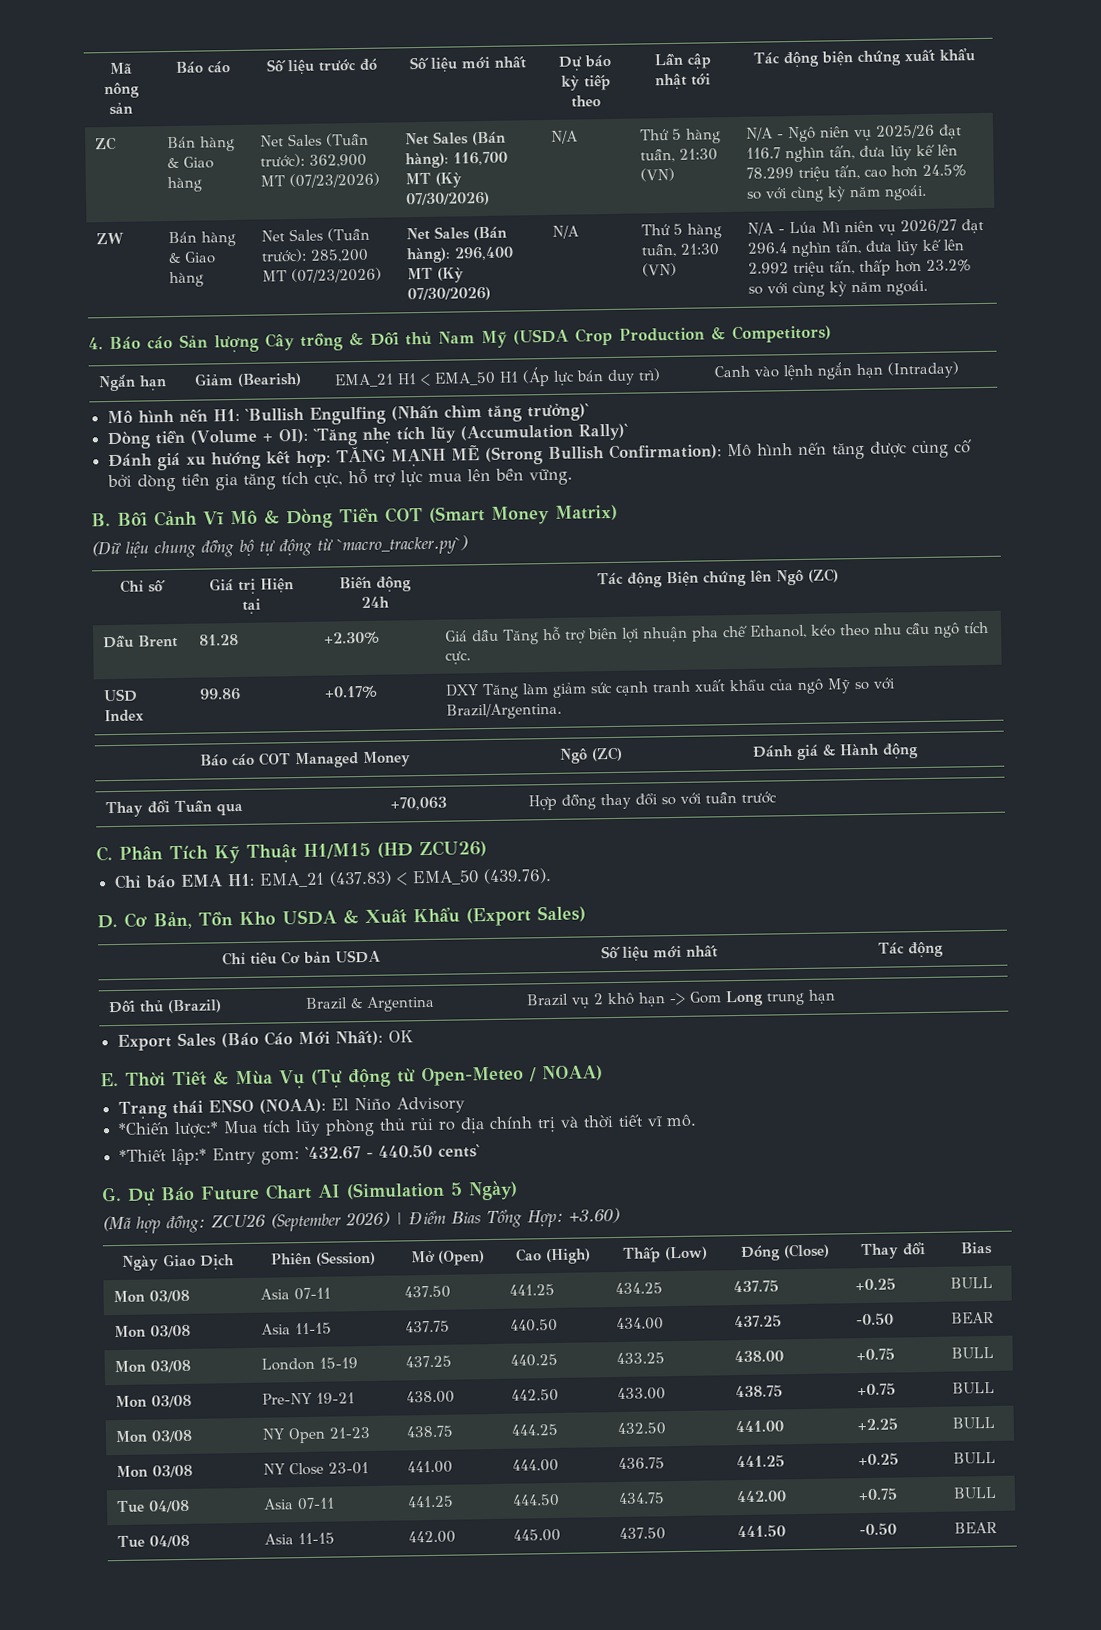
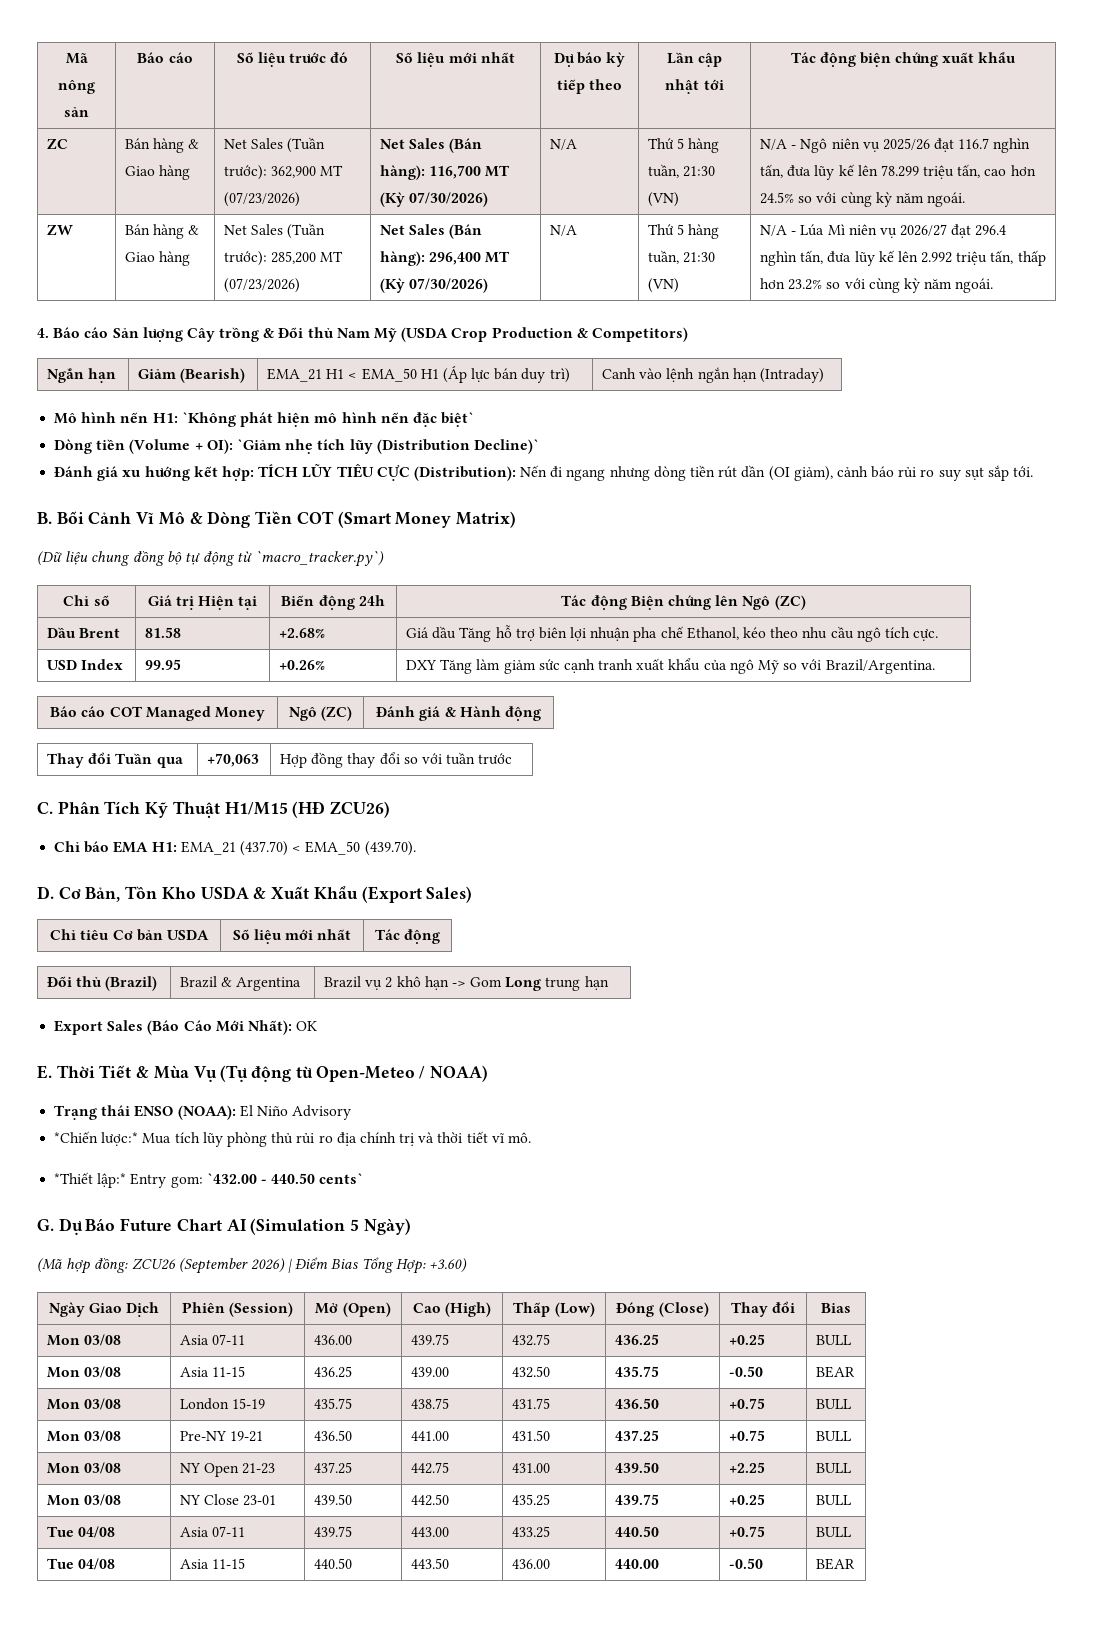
- Mô hình nến H1: `Bullish Engulfing (Nhấn chìm tăng trưởng)`
+ Mô hình nến H1: `Không phát hiện mô hình nến đặc biệt`
- Dòng tiền (Volume + OI): `Tăng nhẹ tích lũy (Accumulation Rally)`
+ Dòng tiền (Volume + OI): `Giảm nhẹ tích lũy (Distribution Decline)`
- Đánh giá xu hướng kết hợp: TĂNG MẠNH MẼ (Strong Bullish Confirmation): Mô hình nến tăng được củng cố bởi dòng tiền gia tăng tích cực, hỗ trợ lực mua lên bền vững.
+ Đánh giá xu hướng kết hợp: TÍCH LŨY TIÊU CỰC (Distribution): Nến đi ngang nhưng dòng tiền rút dần (OI giảm), cảnh báo rủi ro suy sụt sắp tới.
- Dầu Brent | 81.28 | +2.30% | Giá dầu Tăng hỗ trợ biên lợi nhuận pha chế Ethanol, kéo theo nhu cầu ngô tích cực.
+ Dầu Brent | 81.58 | +2.68% | Giá dầu Tăng hỗ trợ biên lợi nhuận pha chế Ethanol, kéo theo nhu cầu ngô tích cực.
- USD Index | 99.86 | +0.17% | DXY Tăng làm giảm sức cạnh tranh xuất khẩu của ngô Mỹ so với Brazil/Argentina.
+ USD Index | 99.95 | +0.26% | DXY Tăng làm giảm sức cạnh tranh xuất khẩu của ngô Mỹ so với Brazil/Argentina.
- Chỉ báo EMA H1: EMA_21 (437.83) < EMA_50 (439.76).
+ Chỉ báo EMA H1: EMA_21 (437.70) < EMA_50 (439.70).
- *Thiết lập:* Entry gom: `432.67 - 440.50 cents`
+ *Thiết lập:* Entry gom: `432.00 - 440.50 cents`
- Mon 03/08 | Asia 07-11 | 437.50 | 441.25 | 434.25 | 437.75 | +0.25 | BULL
+ Mon 03/08 | Asia 07-11 | 436.00 | 439.75 | 432.75 | 436.25 | +0.25 | BULL
- Mon 03/08 | Asia 11-15 | 437.75 | 440.50 | 434.00 | 437.25 | -0.50 | BEAR
+ Mon 03/08 | Asia 11-15 | 436.25 | 439.00 | 432.50 | 435.75 | -0.50 | BEAR
- Mon 03/08 | London 15-19 | 437.25 | 440.25 | 433.25 | 438.00 | +0.75 | BULL
+ Mon 03/08 | London 15-19 | 435.75 | 438.75 | 431.75 | 436.50 | +0.75 | BULL
- Mon 03/08 | Pre-NY 19-21 | 438.00 | 442.50 | 433.00 | 438.75 | +0.75 | BULL
+ Mon 03/08 | Pre-NY 19-21 | 436.50 | 441.00 | 431.50 | 437.25 | +0.75 | BULL
- Mon 03/08 | NY Open 21-23 | 438.75 | 444.25 | 432.50 | 441.00 | +2.25 | BULL
+ Mon 03/08 | NY Open 21-23 | 437.25 | 442.75 | 431.00 | 439.50 | +2.25 | BULL
- Mon 03/08 | NY Close 23-01 | 441.00 | 444.00 | 436.75 | 441.25 | +0.25 | BULL
+ Mon 03/08 | NY Close 23-01 | 439.50 | 442.50 | 435.25 | 439.75 | +0.25 | BULL
- Tue 04/08 | Asia 07-11 | 441.25 | 444.50 | 434.75 | 442.00 | +0.75 | BULL
+ Tue 04/08 | Asia 07-11 | 439.75 | 443.00 | 433.25 | 440.50 | +0.75 | BULL
- Tue 04/08 | Asia 11-15 | 442.00 | 445.00 | 437.50 | 441.50 | -0.50 | BEAR
+ Tue 04/08 | Asia 11-15 | 440.50 | 443.50 | 436.00 | 440.00 | -0.50 | BEAR

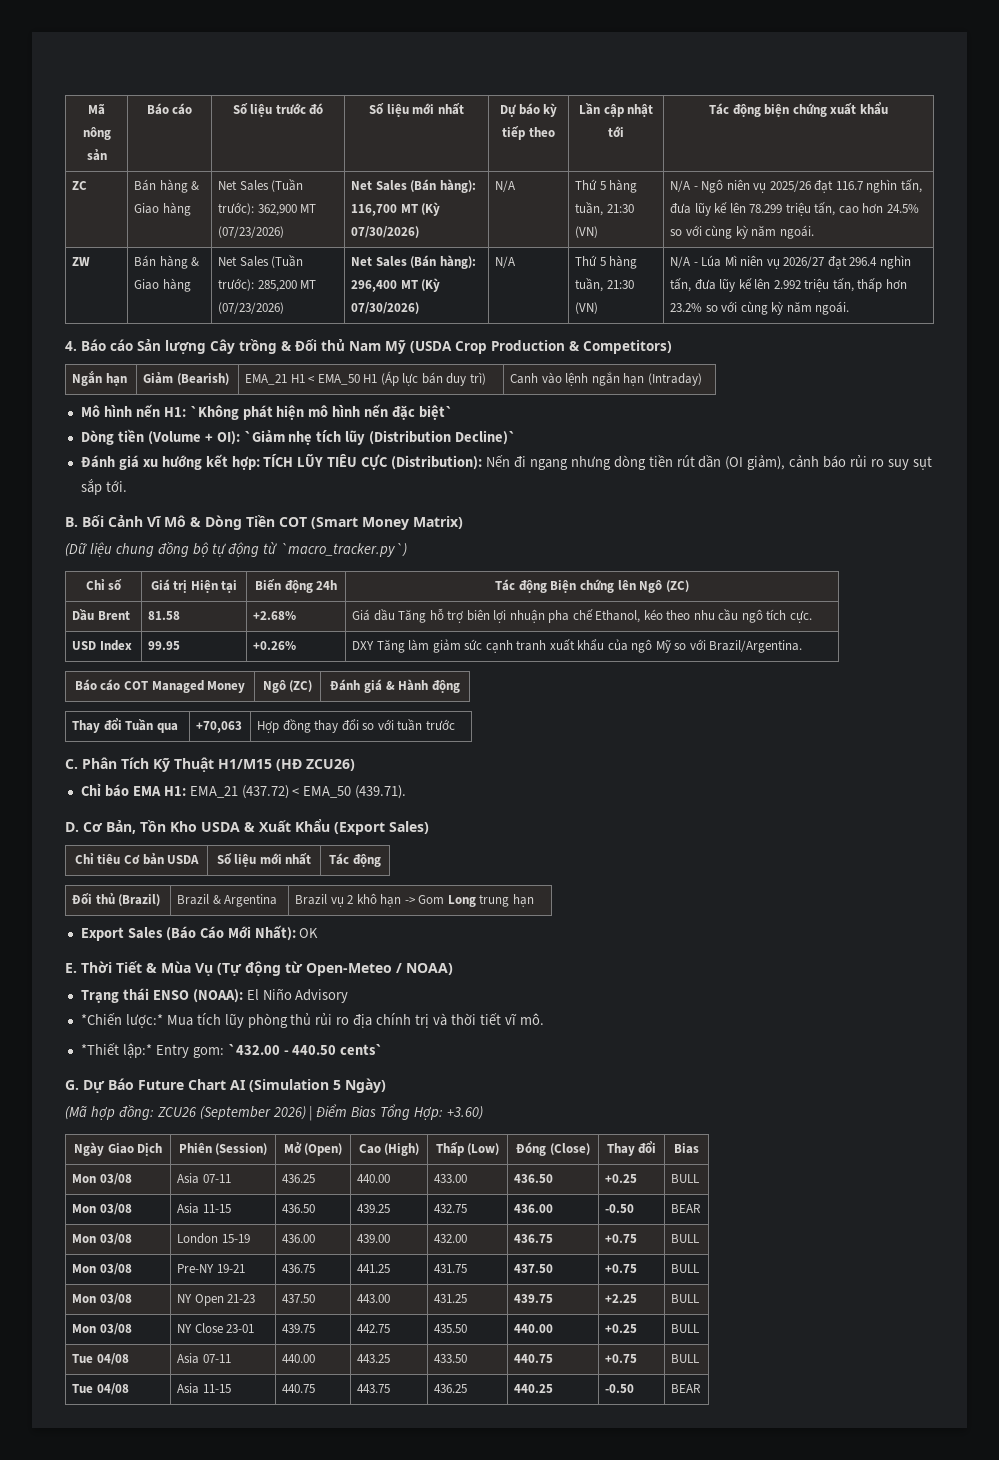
- Chỉ báo EMA H1: EMA_21 (437.70) < EMA_50 (439.70).
+ Chỉ báo EMA H1: EMA_21 (437.72) < EMA_50 (439.71).
- Mon 03/08 | Asia 07-11 | 436.00 | 439.75 | 432.75 | 436.25 | +0.25 | BULL
+ Mon 03/08 | Asia 07-11 | 436.25 | 440.00 | 433.00 | 436.50 | +0.25 | BULL
- Mon 03/08 | Asia 11-15 | 436.25 | 439.00 | 432.50 | 435.75 | -0.50 | BEAR
+ Mon 03/08 | Asia 11-15 | 436.50 | 439.25 | 432.75 | 436.00 | -0.50 | BEAR
- Mon 03/08 | London 15-19 | 435.75 | 438.75 | 431.75 | 436.50 | +0.75 | BULL
+ Mon 03/08 | London 15-19 | 436.00 | 439.00 | 432.00 | 436.75 | +0.75 | BULL
- Mon 03/08 | Pre-NY 19-21 | 436.50 | 441.00 | 431.50 | 437.25 | +0.75 | BULL
+ Mon 03/08 | Pre-NY 19-21 | 436.75 | 441.25 | 431.75 | 437.50 | +0.75 | BULL
- Mon 03/08 | NY Open 21-23 | 437.25 | 442.75 | 431.00 | 439.50 | +2.25 | BULL
+ Mon 03/08 | NY Open 21-23 | 437.50 | 443.00 | 431.25 | 439.75 | +2.25 | BULL
- Mon 03/08 | NY Close 23-01 | 439.50 | 442.50 | 435.25 | 439.75 | +0.25 | BULL
+ Mon 03/08 | NY Close 23-01 | 439.75 | 442.75 | 435.50 | 440.00 | +0.25 | BULL
- Tue 04/08 | Asia 07-11 | 439.75 | 443.00 | 433.25 | 440.50 | +0.75 | BULL
+ Tue 04/08 | Asia 07-11 | 440.00 | 443.25 | 433.50 | 440.75 | +0.75 | BULL
- Tue 04/08 | Asia 11-15 | 440.50 | 443.50 | 436.00 | 440.00 | -0.50 | BEAR
+ Tue 04/08 | Asia 11-15 | 440.75 | 443.75 | 436.25 | 440.25 | -0.50 | BEAR

